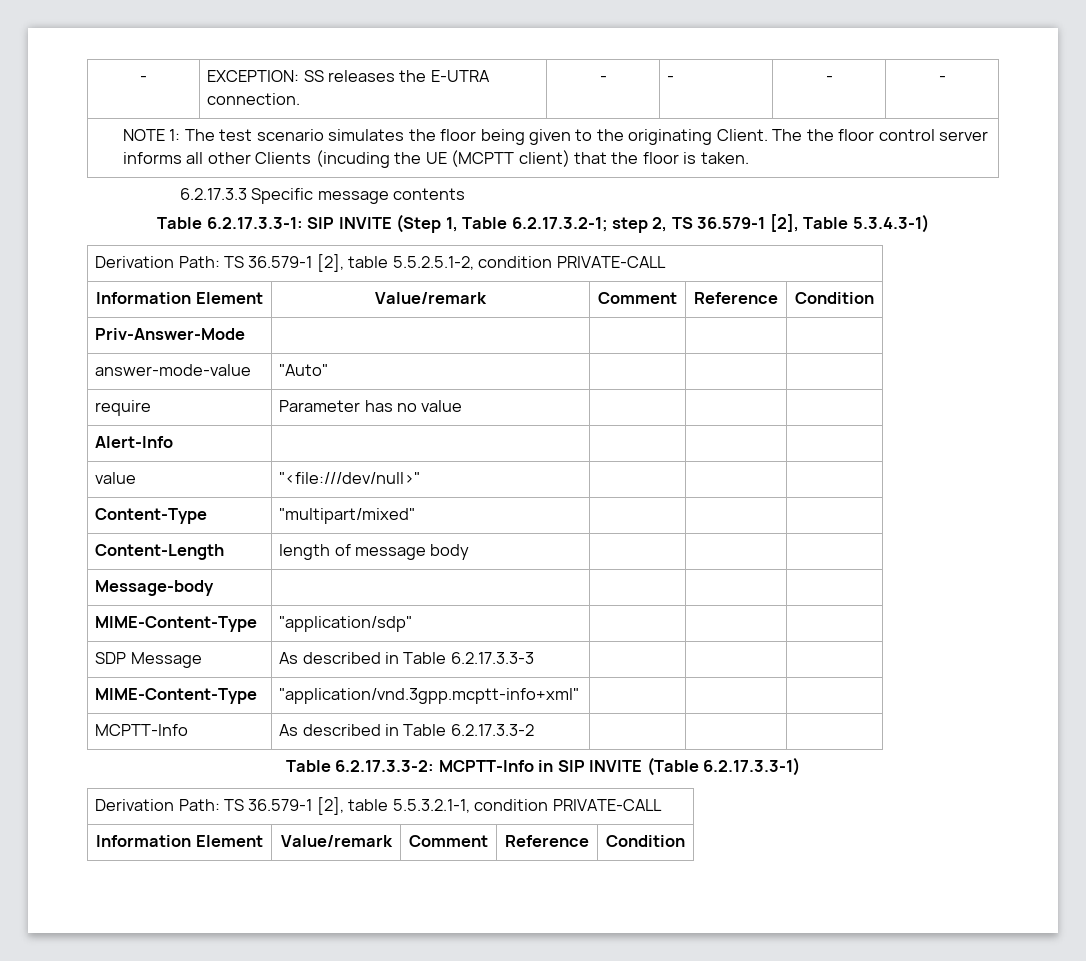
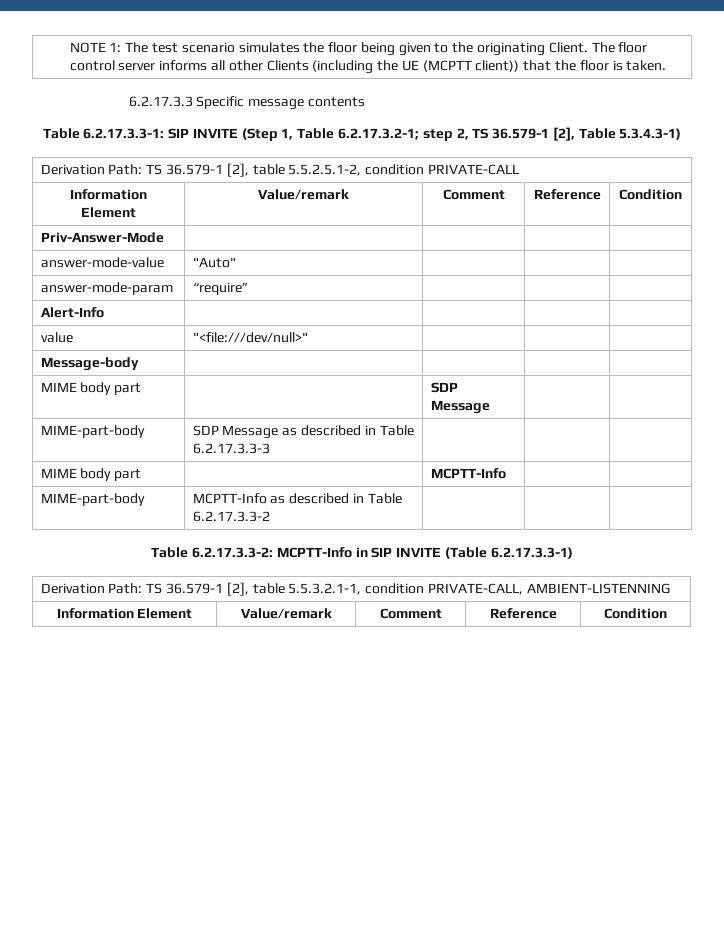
- - | EXCEPTION: SS releases the E-UTRA connection. | - | - | - | -
- NOTE 1: The test scenario simulates the floor being given to the originating Client. The the floor control server informs all other Clients (incuding the UE (MCPTT client) that the floor is taken.
+ NOTE 1: The test scenario simulates the floor being given to the originating Client. The floor control server informs all other Clients (including the UE (MCPTT client)) that the floor is taken.
- require | Parameter has no value | | |
+ answer-mode-param | “require” | | |
  Alert-Info | | | |
  value | "<file:///dev/null>" | | |
- Content-Type | "multipart/mixed" | | |
- Content-Length | length of message body | | |
  Message-body | | | |
- MIME-Content-Type | "application/sdp" | | |
- SDP Message | As described in Table 6.2.17.3.3-3 | | |
+ MIME body part | | SDP Message | |
+ MIME-part-body | SDP Message as described in Table 6.2.17.3.3-3 | | |
- MIME-Content-Type | "application/vnd.3gpp.mcptt-info+xml" | | |
- MCPTT-Info | As described in Table 6.2.17.3.3-2 | | |
+ MIME body part | | MCPTT-Info | |
+ MIME-part-body | MCPTT-Info as described in Table 6.2.17.3.3-2 | | |
- Derivation Path: TS 36.579-1 [2], table 5.5.3.2.1-1, condition PRIVATE-CALL
+ Derivation Path: TS 36.579-1 [2], table 5.5.3.2.1-1, condition PRIVATE-CALL, AMBIENT-LISTENNING

